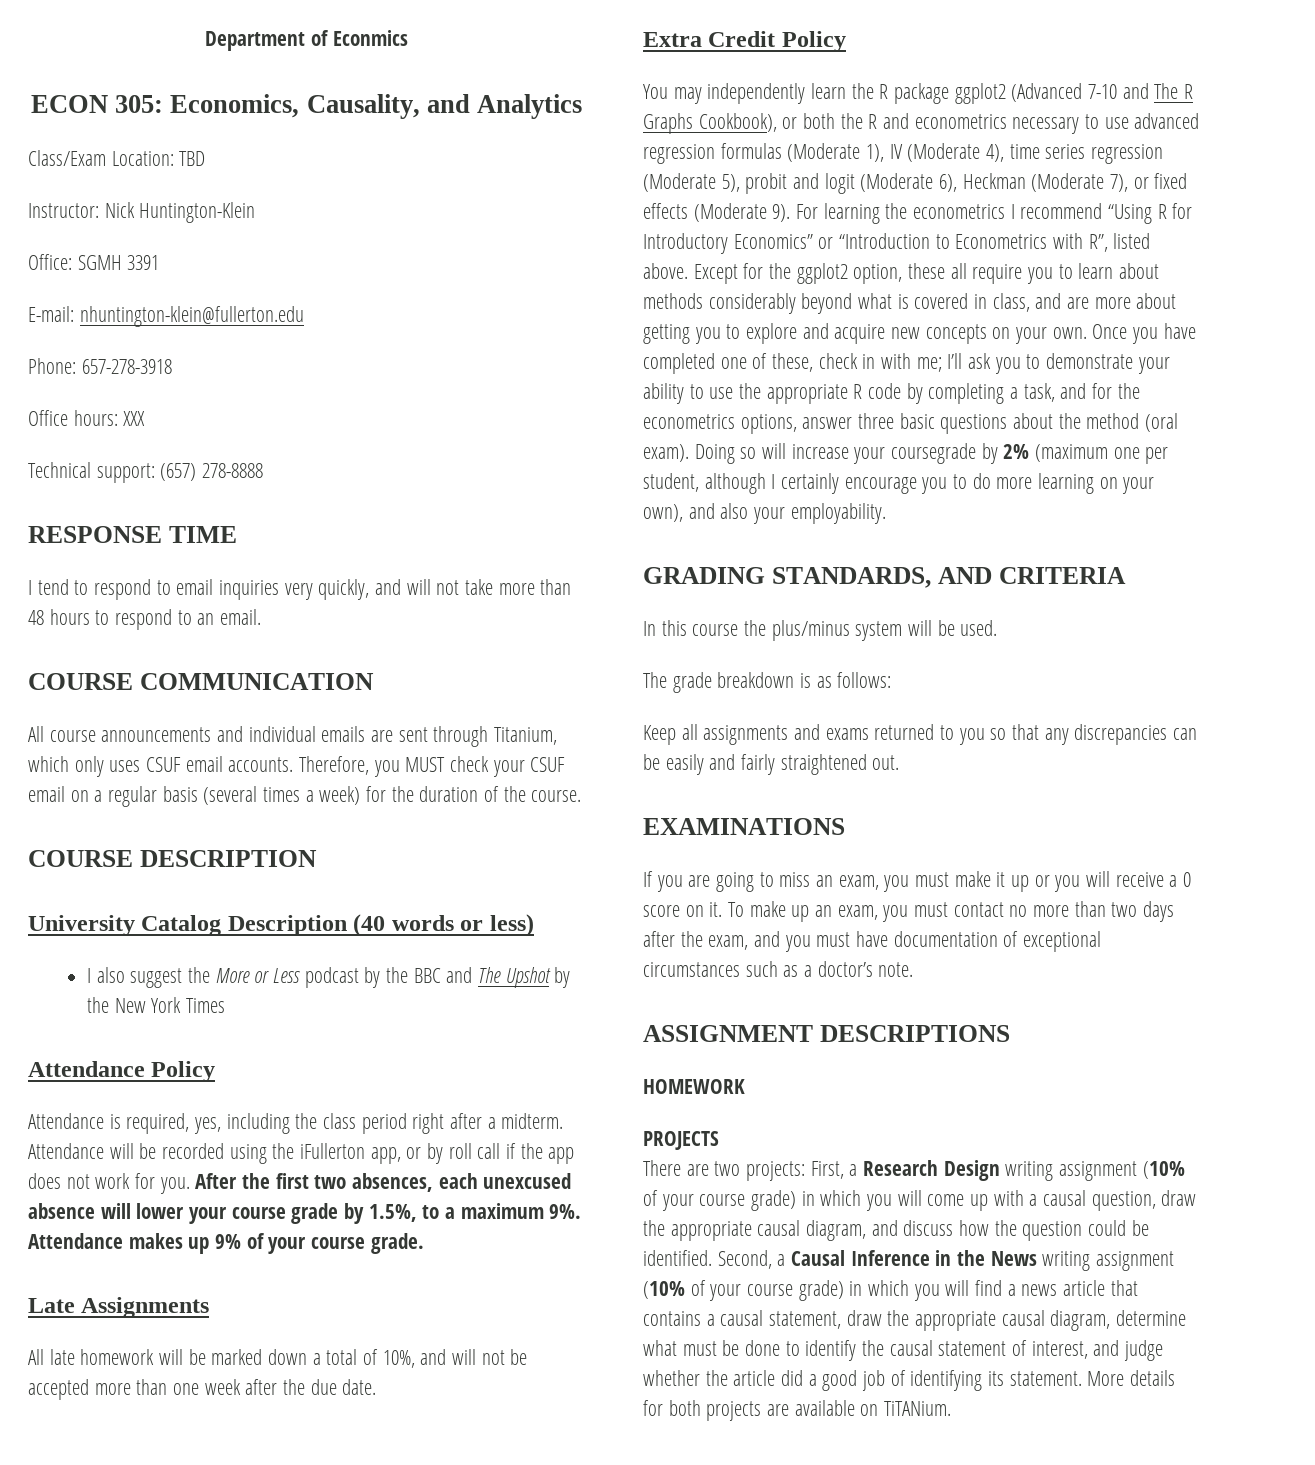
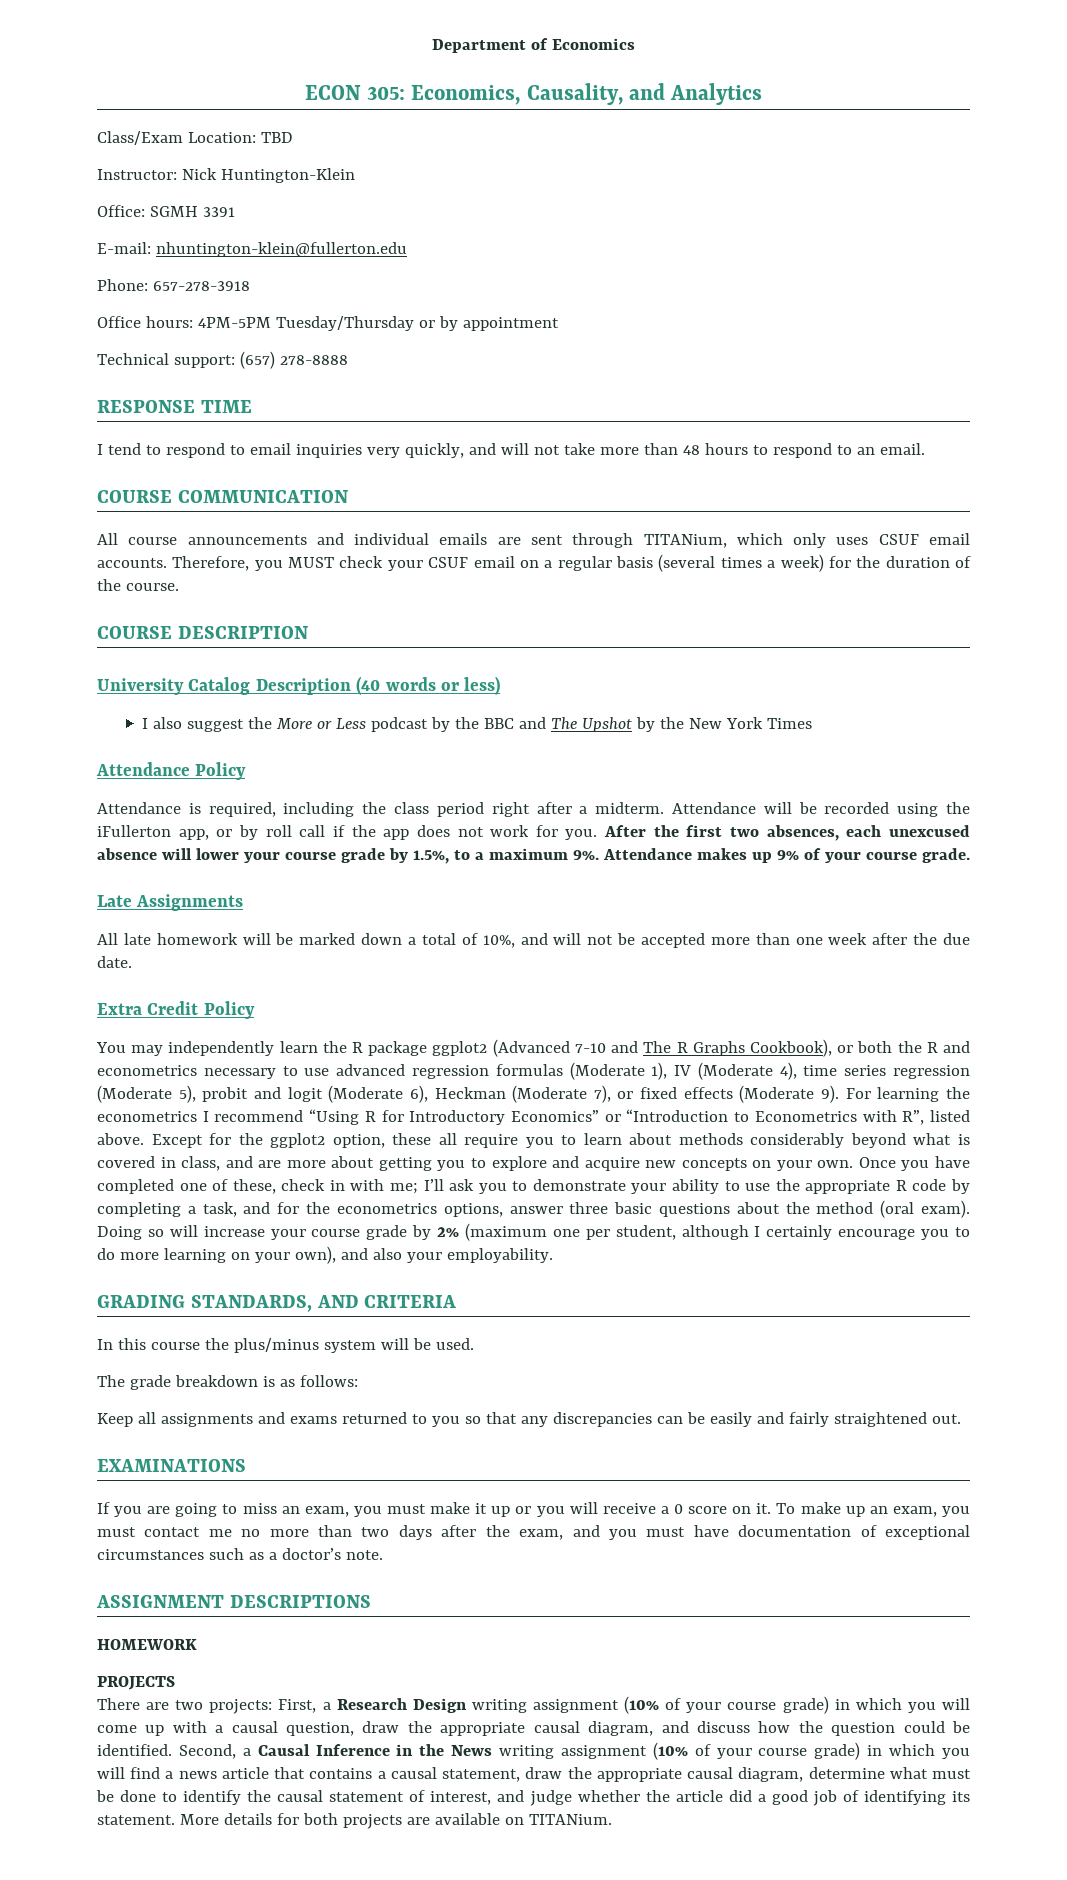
- Department of Econmics
+ Department of Economics
- Office hours: XXX
+ Office hours: 4PM-5PM Tuesday/Thursday or by appointment
- All course announcements and individual emails are sent through Titanium, which only uses CSUF email accounts.
+ All course announcements and individual emails are sent through TITANium, which only uses CSUF email accounts.
- Attendance is required, yes, including the class period right after a midterm.
+ Attendance is required, including the class period right after a midterm.
- Doing so will increase your coursegrade by 2% (maximum one per student, although I certainly encourage you to do more learning on your own), and also your employability.
+ Doing so will increase your course grade by 2% (maximum one per student, although I certainly encourage you to do more learning on your own), and also your employability.
- To make up an exam, you must contact no more than two days after the exam, and you must have documentation of exceptional circumstances such as a doctor’s note.
+ To make up an exam, you must contact me no more than two days after the exam, and you must have documentation of exceptional circumstances such as a doctor’s note.
- More details for both projects are available on TiTANium.
+ More details for both projects are available on TITANium.

